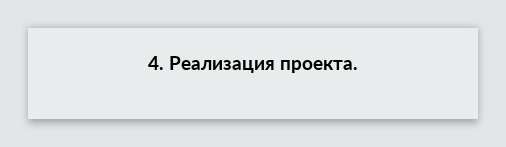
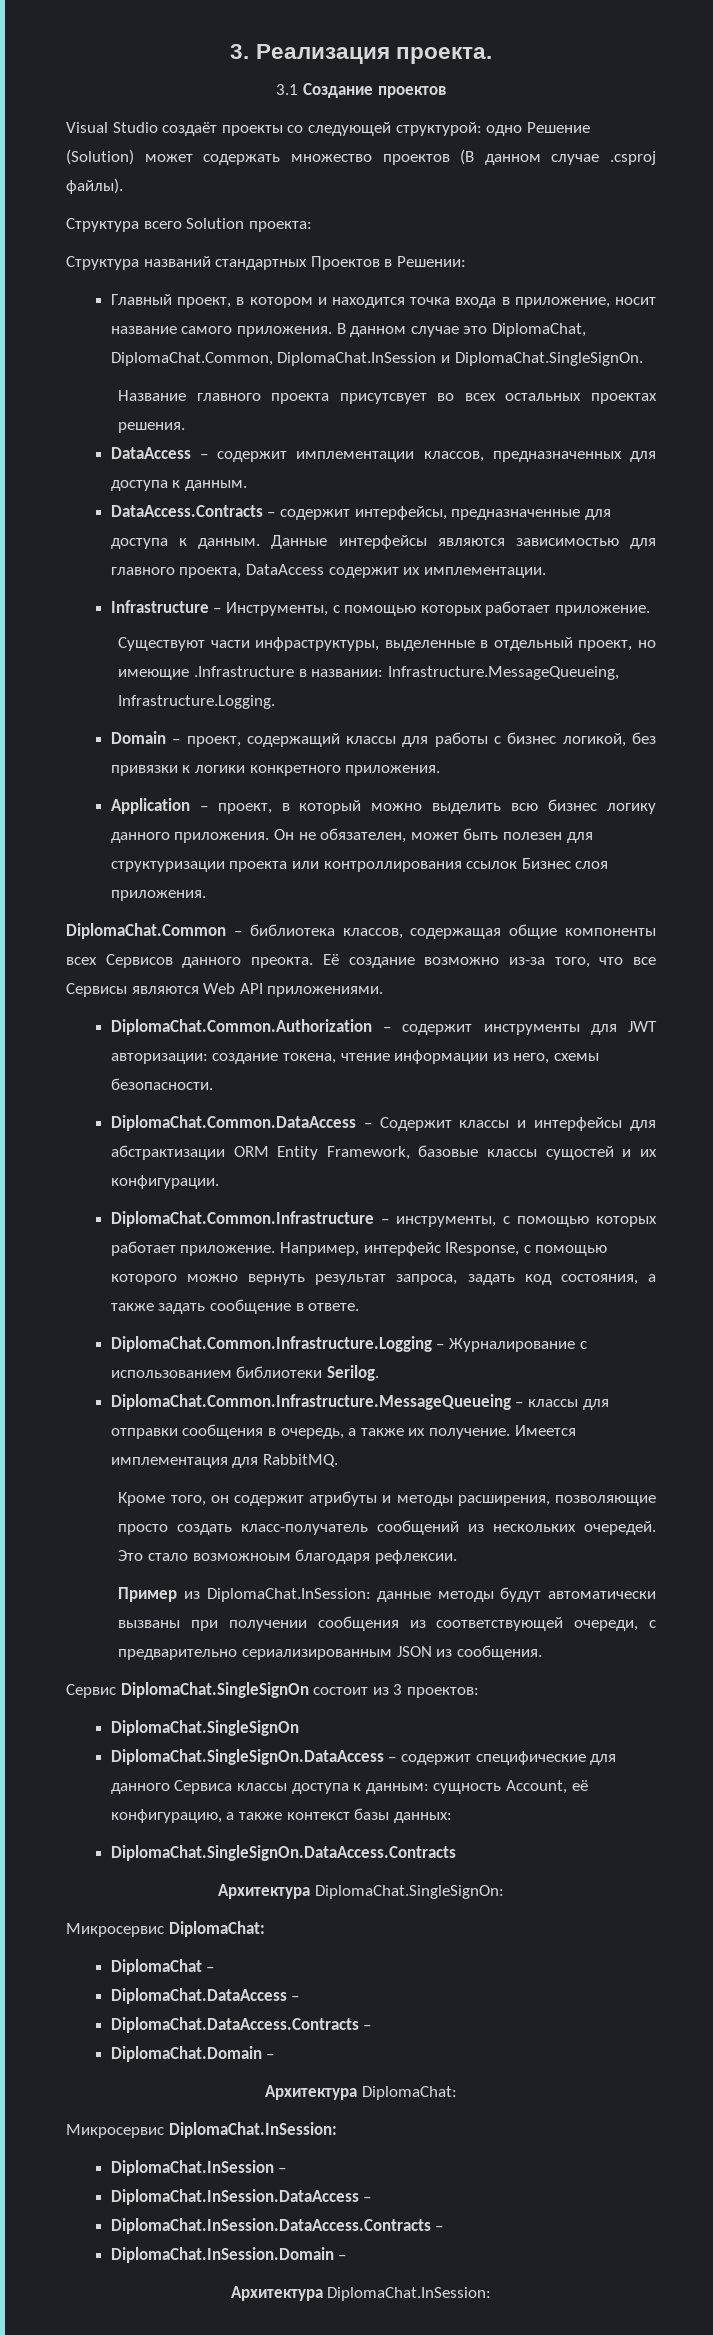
- 4. Реализация проекта.
+ 3. Реализация проекта.
+ 3.1 Создание проектов
+ Visual Studio создаёт проекты со следующей структурой: одно Решение (Solution) может содержать множество проектов (В данном случае .csproj файлы).
+ Структура всего Solution проекта:
+ Структура названий стандартных Проектов в Решении:
+ Главный проект, в котором и находится точка входа в приложение, носит название самого приложения. В данном случае это DiplomaChat, DiplomaChat.Common, DiplomaChat.InSession и DiplomaChat.SingleSignOn.
+ Название главного проекта присутсвует во всех остальных проектах решения.
+ DataAccess – содержит имплементации классов, предназначенных для доступа к данным.
+ DataAccess.Contracts – содержит интерфейсы, предназначенные для доступа к данным. Данные интерфейсы являются зависимостью для главного проекта, DataAccess содержит их имплементации.
+ Infrastructure – Инструменты, с помощью которых работает приложение.
+ Существуют части инфраструктуры, выделенные в отдельный проект, но имеющие .Infrastructure в названии: Infrastructure.MessageQueueing, Infrastructure.Logging.
+ Domain – проект, содержащий классы для работы с бизнес логикой, без привязки к логики конкретного приложения.
+ Application – проект, в который можно выделить всю бизнес логику данного приложения. Он не обязателен, может быть полезен для структуризации проекта или контроллирования ссылок Бизнес слоя приложения.
+ DiplomaChat.Common – библиотека классов, содержащая общие компоненты всех Сервисов данного преокта. Её создание возможно из-за того, что все Сервисы являются Web API приложениями.
+ DiplomaChat.Common.Authorization – содержит инструменты для JWT авторизации: создание токена, чтение информации из него, схемы безопасности.
+ DiplomaChat.Common.DataAccess – Содержит классы и интерфейсы для абстрактизации ORM Entity Framework, базовые классы сущостей и их конфигурации.
+ DiplomaChat.Common.Infrastructure – инструменты, с помощью которых работает приложение. Например, интерфейс IResponse, с помощью которого можно вернуть результат запроса, задать код состояния, а также задать сообщение в ответе.
+ DiplomaChat.Common.Infrastructure.Logging – Журналирование с использованием библиотеки Serilog.
+ DiplomaChat.Common.Infrastructure.MessageQueueing – классы для отправки сообщения в очередь, а также их получение. Имеется имплементация для RabbitMQ.
+ Кроме того, он содержит атрибуты и методы расширения, позволяющие просто создать класс-получатель сообщений из нескольких очередей. Это стало возможноым благодаря рефлексии.
+ Пример из DiplomaChat.InSession: данные методы будут автоматически вызваны при получении сообщения из соответствующей очереди, с предварительно сериализированным JSON из сообщения.
+ Сервис DiplomaChat.SingleSignOn состоит из 3 проектов:
+ DiplomaChat.SingleSignOn
+ DiplomaChat.SingleSignOn.DataAccess – содержит специфические для данного Сервиса классы доступа к данным: сущность Account, её конфигурацию, а также контекст базы данных:
+ DiplomaChat.SingleSignOn.DataAccess.Contracts
+ Архитектура DiplomaChat.SingleSignOn:
+ Микросервис DiplomaChat:
+ DiplomaChat –
+ DiplomaChat.DataAccess –
+ DiplomaChat.DataAccess.Contracts –
+ DiplomaChat.Domain –
+ Архитектура DiplomaChat:
+ Микросервис DiplomaChat.InSession:
+ DiplomaChat.InSession –
+ DiplomaChat.InSession.DataAccess –
+ DiplomaChat.InSession.DataAccess.Contracts –
+ DiplomaChat.InSession.Domain –
+ Архитектура DiplomaChat.InSession:

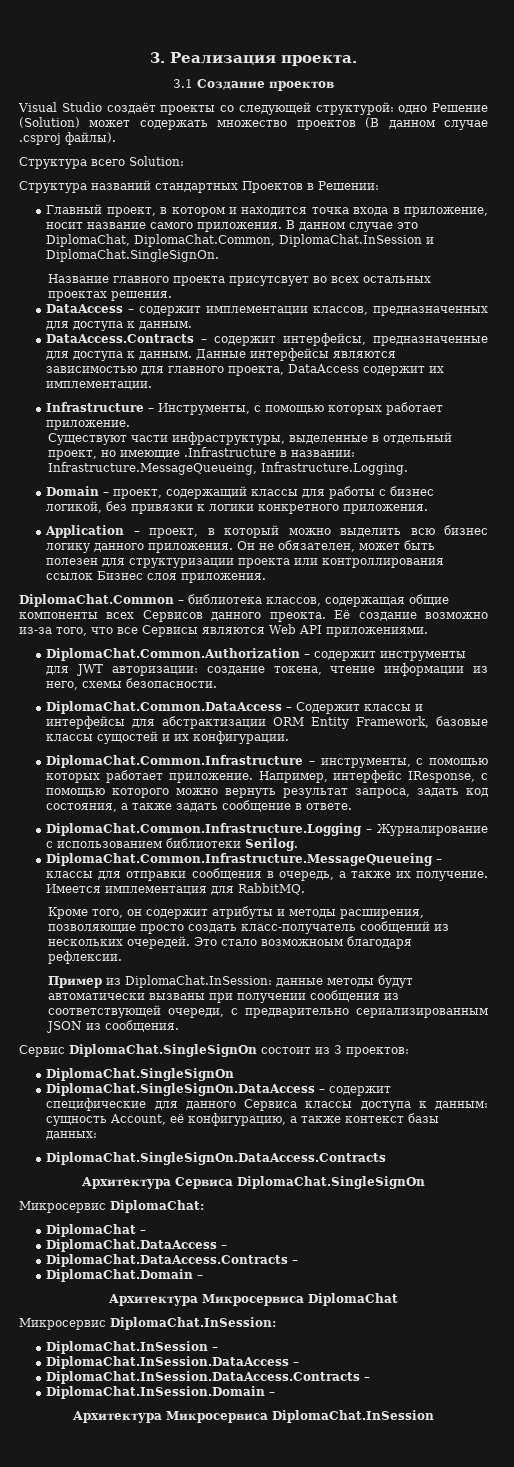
- Структура всего Solution проекта:
+ Структура всего Solution:
- Архитектура DiplomaChat.SingleSignOn:
+ Архитектура Сервиса DiplomaChat.SingleSignOn
- Архитектура DiplomaChat:
+ Архитектура Микросервиса DiplomaChat
- Архитектура DiplomaChat.InSession:
+ Архитектура Микросервиса DiplomaChat.InSession

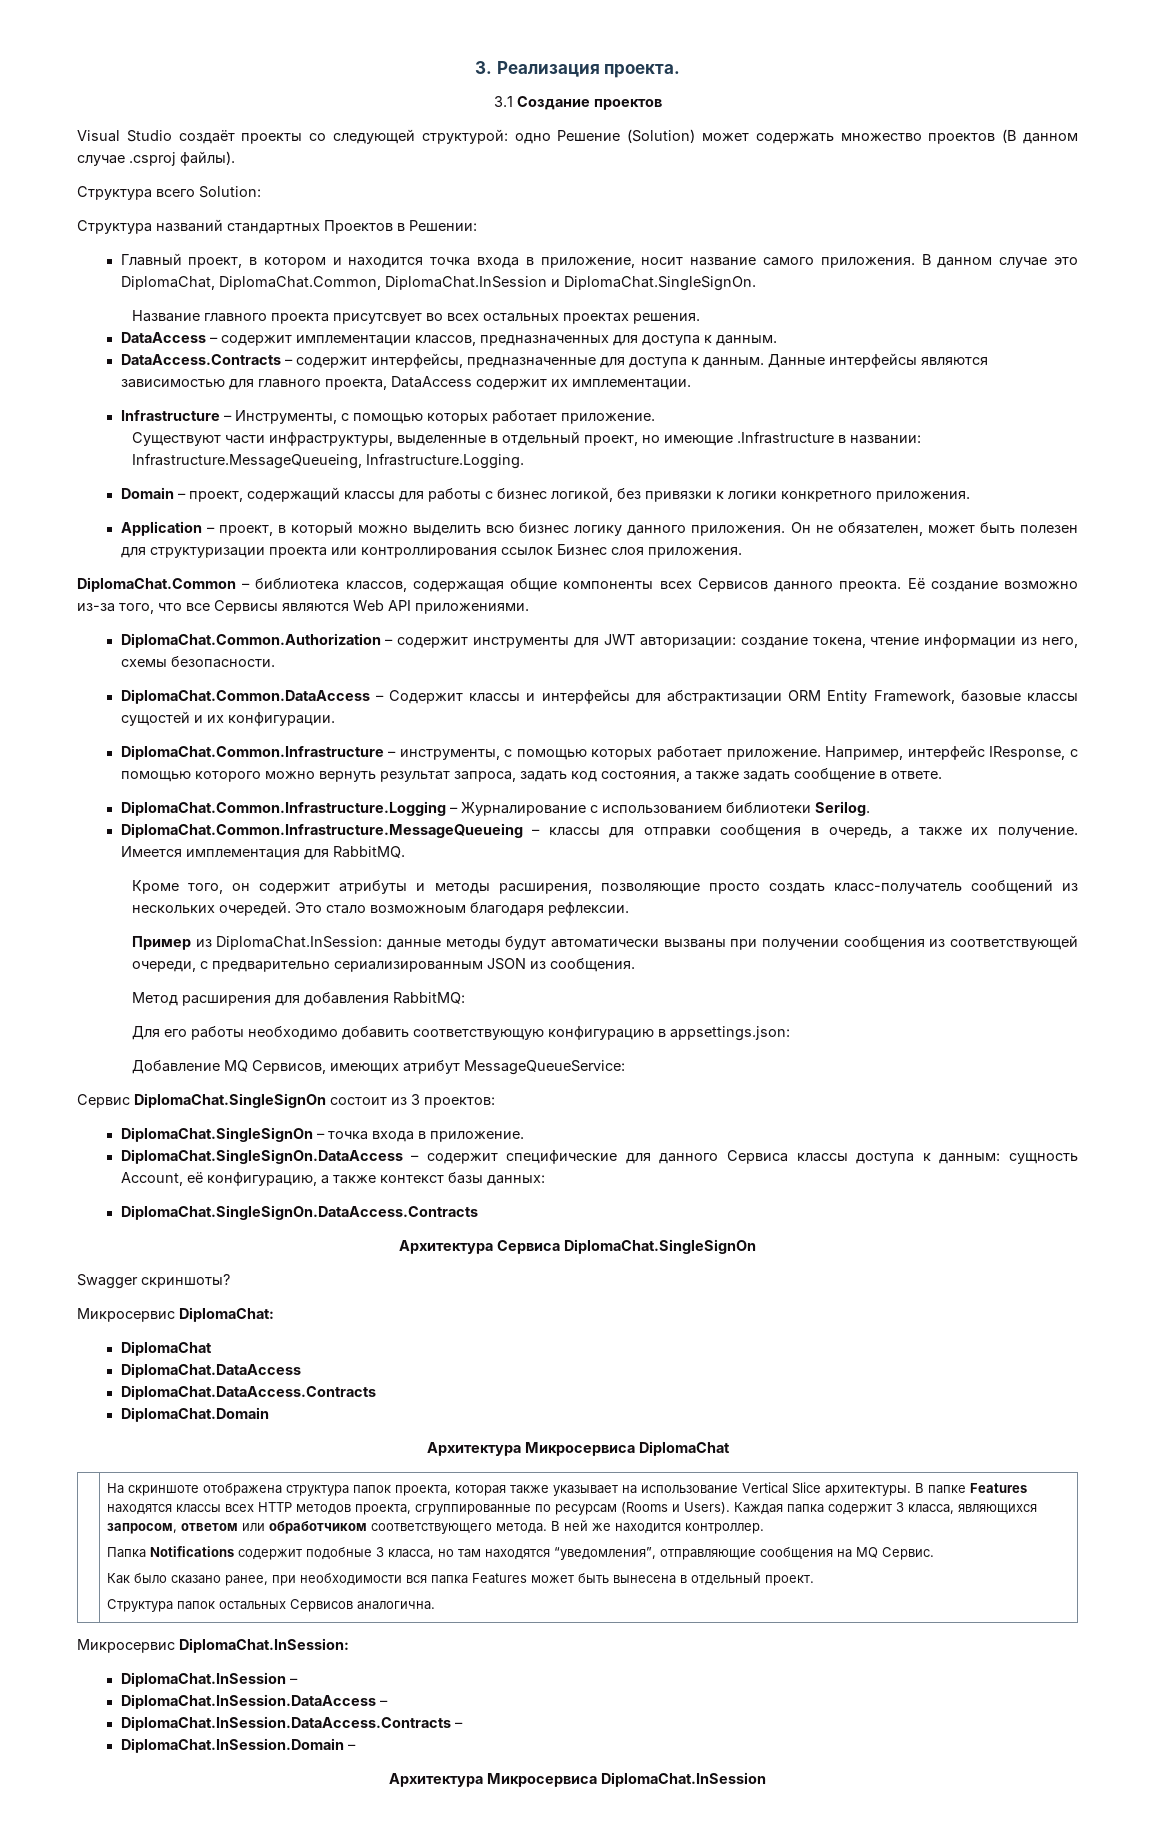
+ Метод расширения для добавления RabbitMQ:
+ Для его работы необходимо добавить соответствующую конфигурацию в appsettings.json:
+ Добавление MQ Сервисов, имеющих атрибут MessageQueueService:
  Сервис DiplomaChat.SingleSignOn состоит из 3 проектов:
- DiplomaChat.SingleSignOn
+ DiplomaChat.SingleSignOn – точка входа в приложение.
+ Swagger скриншоты?
  Микросервис DiplomaChat:
- DiplomaChat –
+ DiplomaChat
- DiplomaChat.DataAccess –
+ DiplomaChat.DataAccess
- DiplomaChat.DataAccess.Contracts –
+ DiplomaChat.DataAccess.Contracts
- DiplomaChat.Domain –
+ DiplomaChat.Domain
+ На скриншоте отображена структура папок проекта, которая также указывает на использование Vertical Slice архитектуры. В папке Features находятся классы всех HTTP методов проекта, сгруппированные по ресурсам (Rooms и Users). Каждая папка содержит 3 класса, являющихся запросом, ответом или обработчиком соответствующего метода. В ней же находится контроллер.
+ Папка Notifications содержит подобные 3 класса, но там находятся “уведомления”, отправляющие сообщения на MQ Сервис.
+ Как было сказано ранее, при необходимости вся папка Features может быть вынесена в отдельный проект.
+ Структура папок остальных Сервисов аналогична.

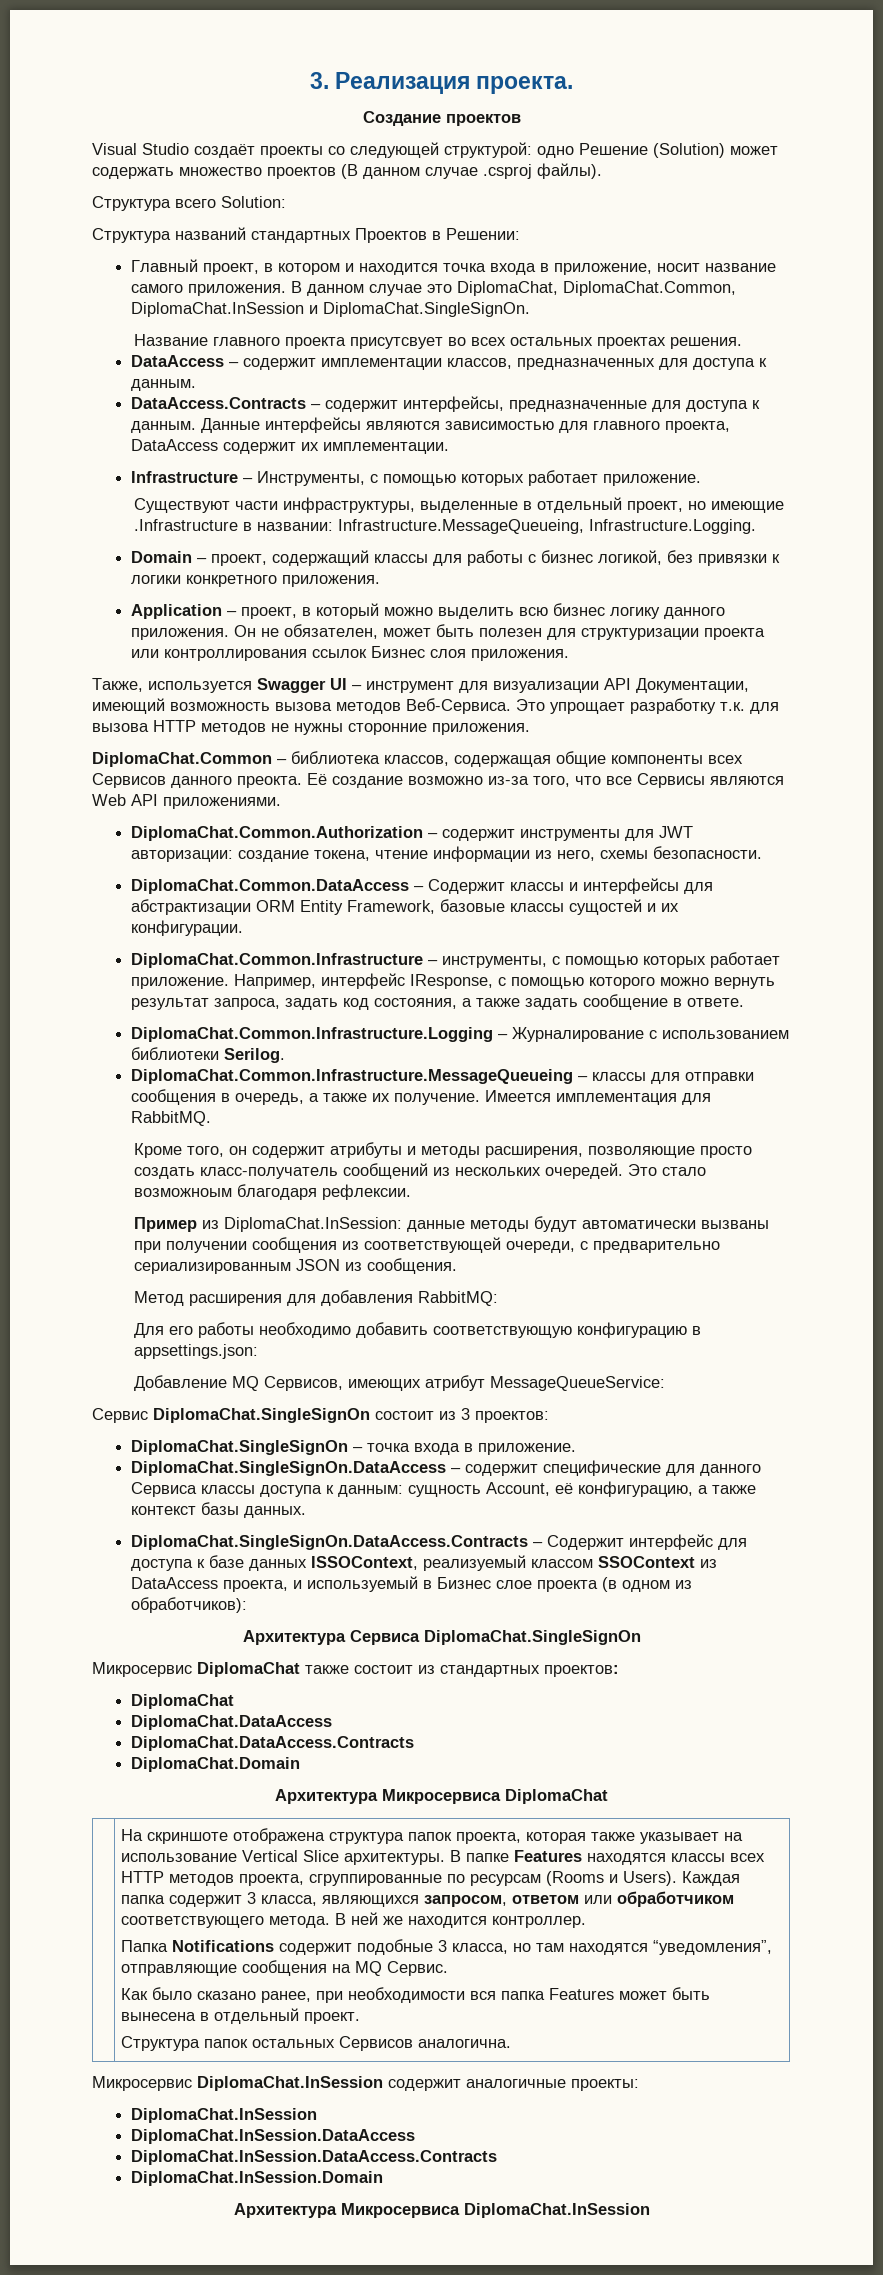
- 3.1 Создание проектов
+ Создание проектов
+ Также, используется Swagger UI – инструмент для визуализации API Документации, имеющий возможность вызова методов Веб-Сервиса. Это упрощает разработку т.к. для вызова HTTP методов не нужны сторонние приложения.
- DiplomaChat.SingleSignOn.DataAccess – содержит специфические для данного Сервиса классы доступа к данным: сущность Account, её конфигурацию, а также контекст базы данных:
+ DiplomaChat.SingleSignOn.DataAccess – содержит специфические для данного Сервиса классы доступа к данным: сущность Account, её конфигурацию, а также контекст базы данных.
- DiplomaChat.SingleSignOn.DataAccess.Contracts
+ DiplomaChat.SingleSignOn.DataAccess.Contracts – Содержит интерфейс для доступа к базе данных ISSOContext, реализуемый классом SSOContext из DataAccess проекта, и используемый в Бизнес слое проекта (в одном из обработчиков):
- Swagger скриншоты?
- Микросервис DiplomaChat:
+ Микросервис DiplomaChat также состоит из стандартных проектов:
- Микросервис DiplomaChat.InSession:
- DiplomaChat.InSession –
+ Микросервис DiplomaChat.InSession содержит аналогичные проекты:
+ DiplomaChat.InSession
- DiplomaChat.InSession.DataAccess –
+ DiplomaChat.InSession.DataAccess
- DiplomaChat.InSession.DataAccess.Contracts –
+ DiplomaChat.InSession.DataAccess.Contracts
- DiplomaChat.InSession.Domain –
+ DiplomaChat.InSession.Domain

